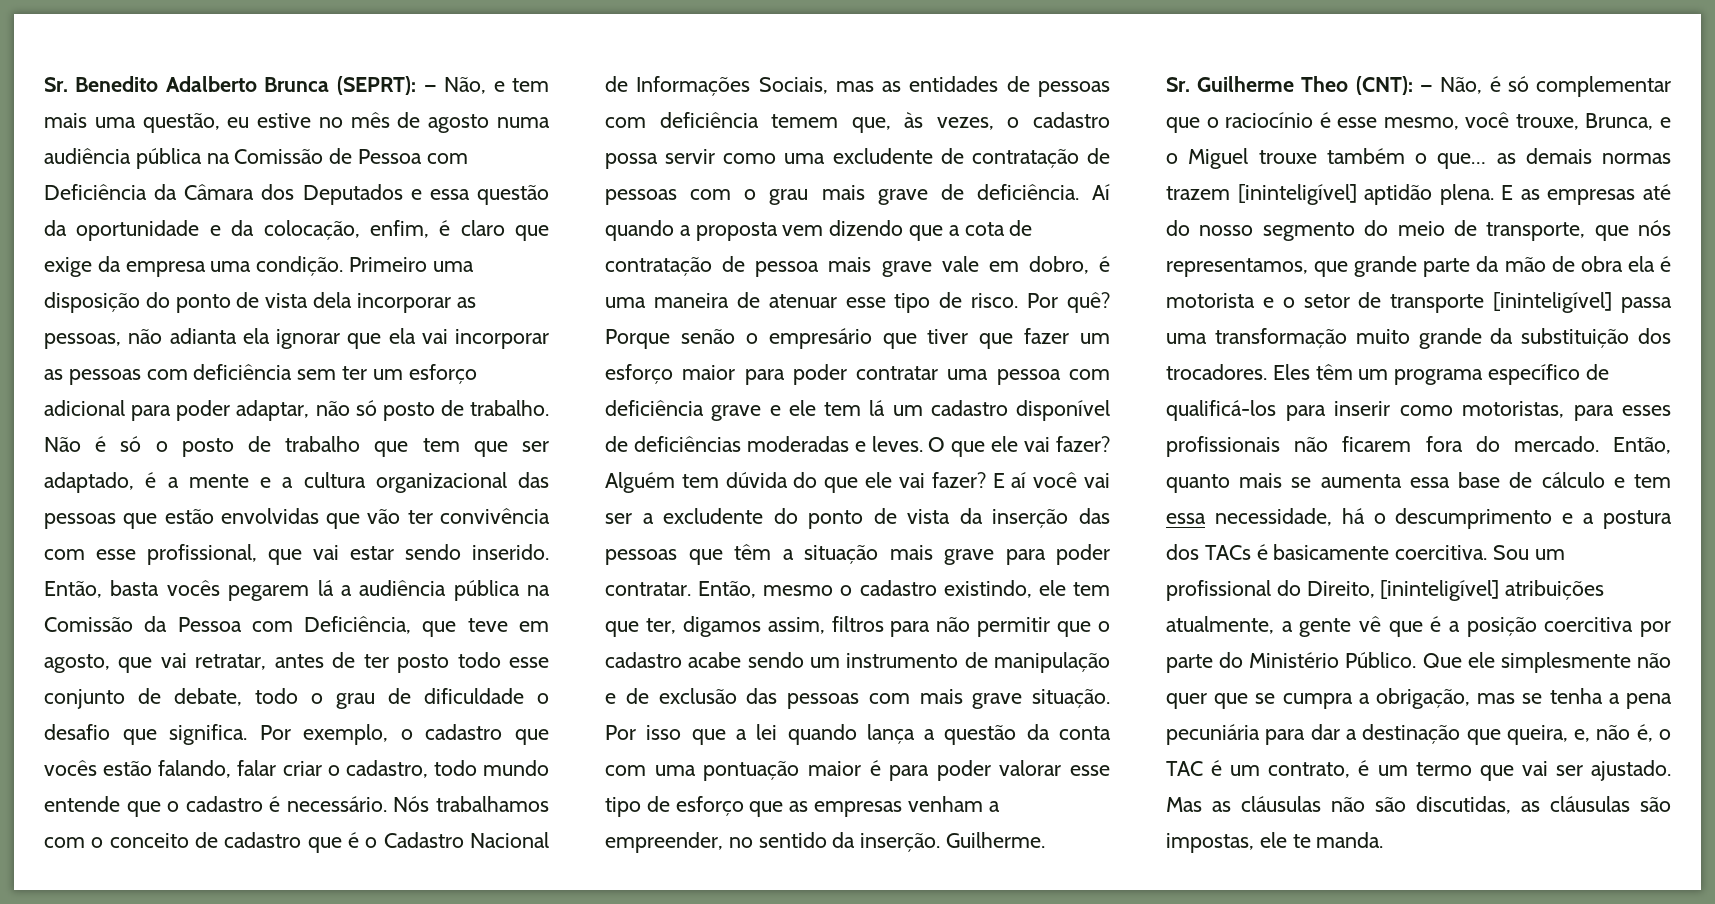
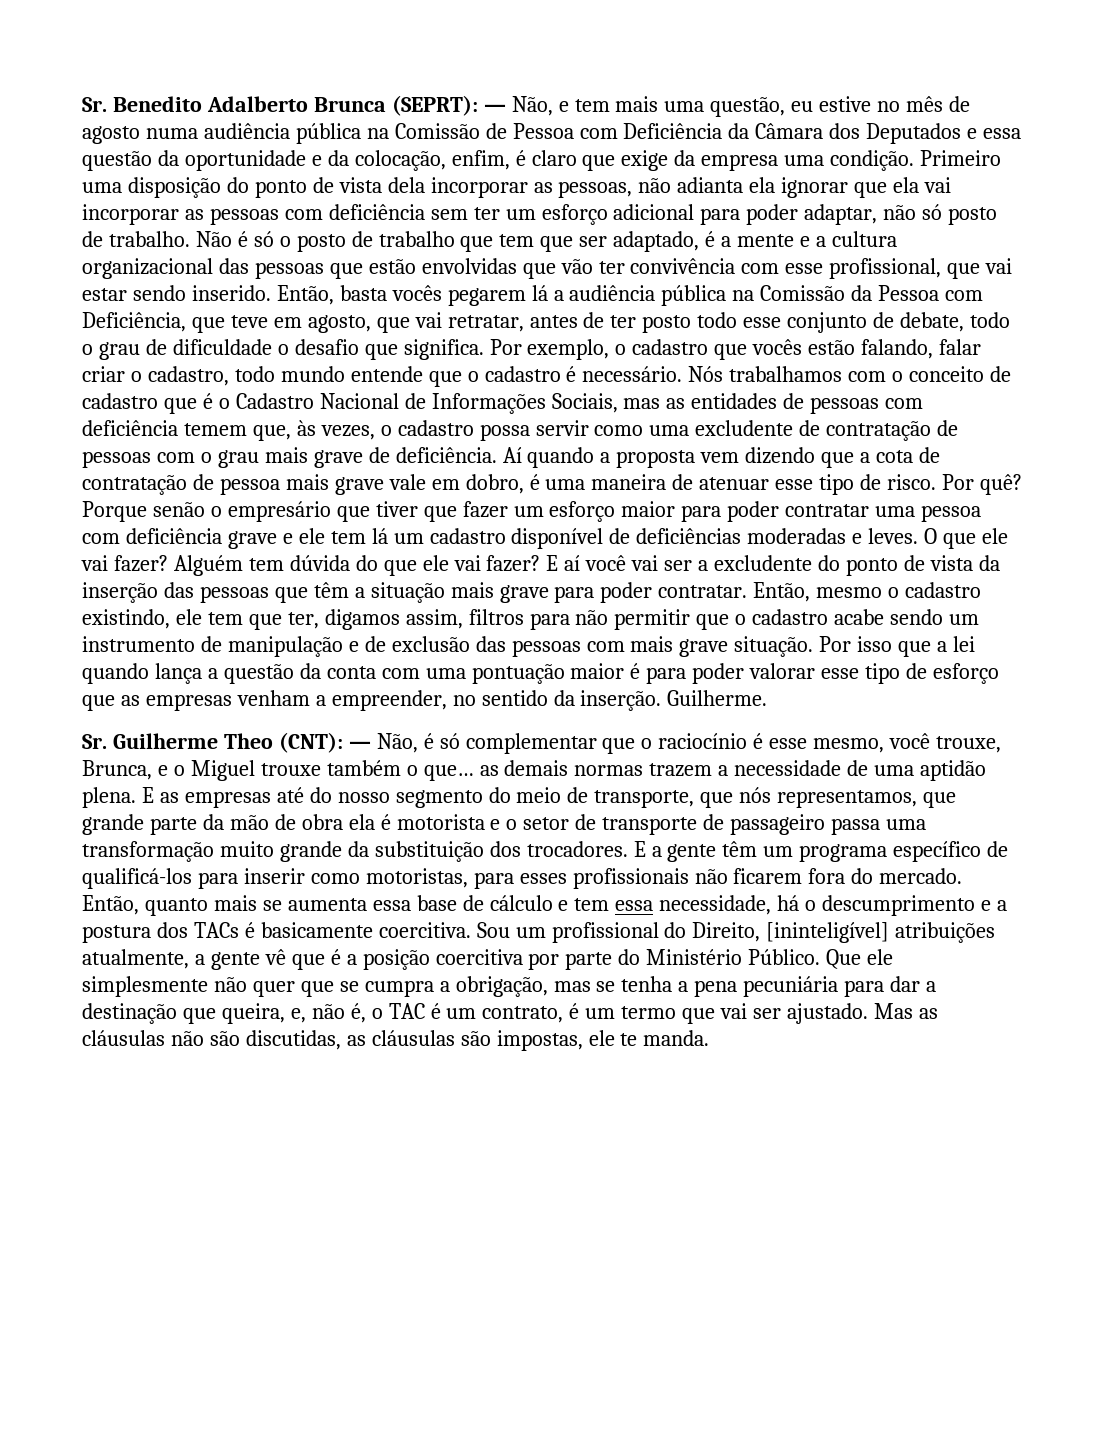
- Sr. Guilherme Theo (CNT): — Não, é só complementar que o raciocínio é esse mesmo, você trouxe, Brunca, e o Miguel trouxe também o que… as demais normas trazem [ininteligível] aptidão plena.
+ Sr. Guilherme Theo (CNT): — Não, é só complementar que o raciocínio é esse mesmo, você trouxe, Brunca, e o Miguel trouxe também o que… as demais normas trazem a necessidade de uma aptidão plena.
- E as empresas até do nosso segmento do meio de transporte, que nós representamos, que grande parte da mão de obra ela é motorista e o setor de transporte [ininteligível] passa uma transformação muito grande da substituição dos trocadores.
+ E as empresas até do nosso segmento do meio de transporte, que nós representamos, que grande parte da mão de obra ela é motorista e o setor de transporte de passageiro passa uma transformação muito grande da substituição dos trocadores.
- Eles têm um programa específico de qualificá-los para inserir como motoristas, para esses profissionais não ficarem fora do mercado.
+ E a gente têm um programa específico de qualificá-los para inserir como motoristas, para esses profissionais não ficarem fora do mercado.

